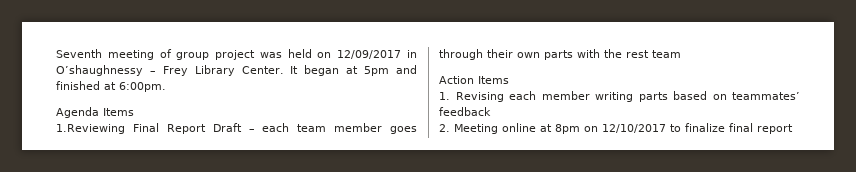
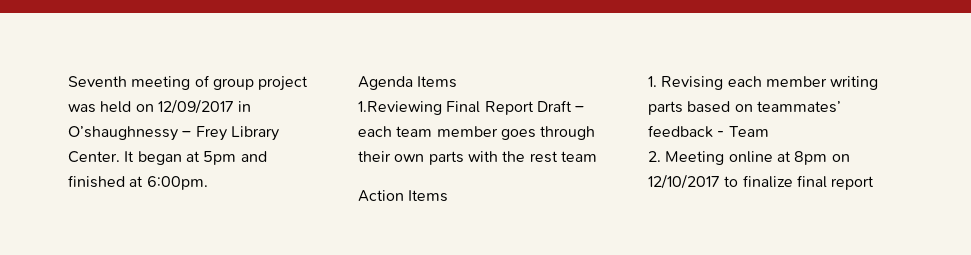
- 1. Revising each member writing parts based on teammates’ feedback
+ 1. Revising each member writing parts based on teammates’ feedback - Team

